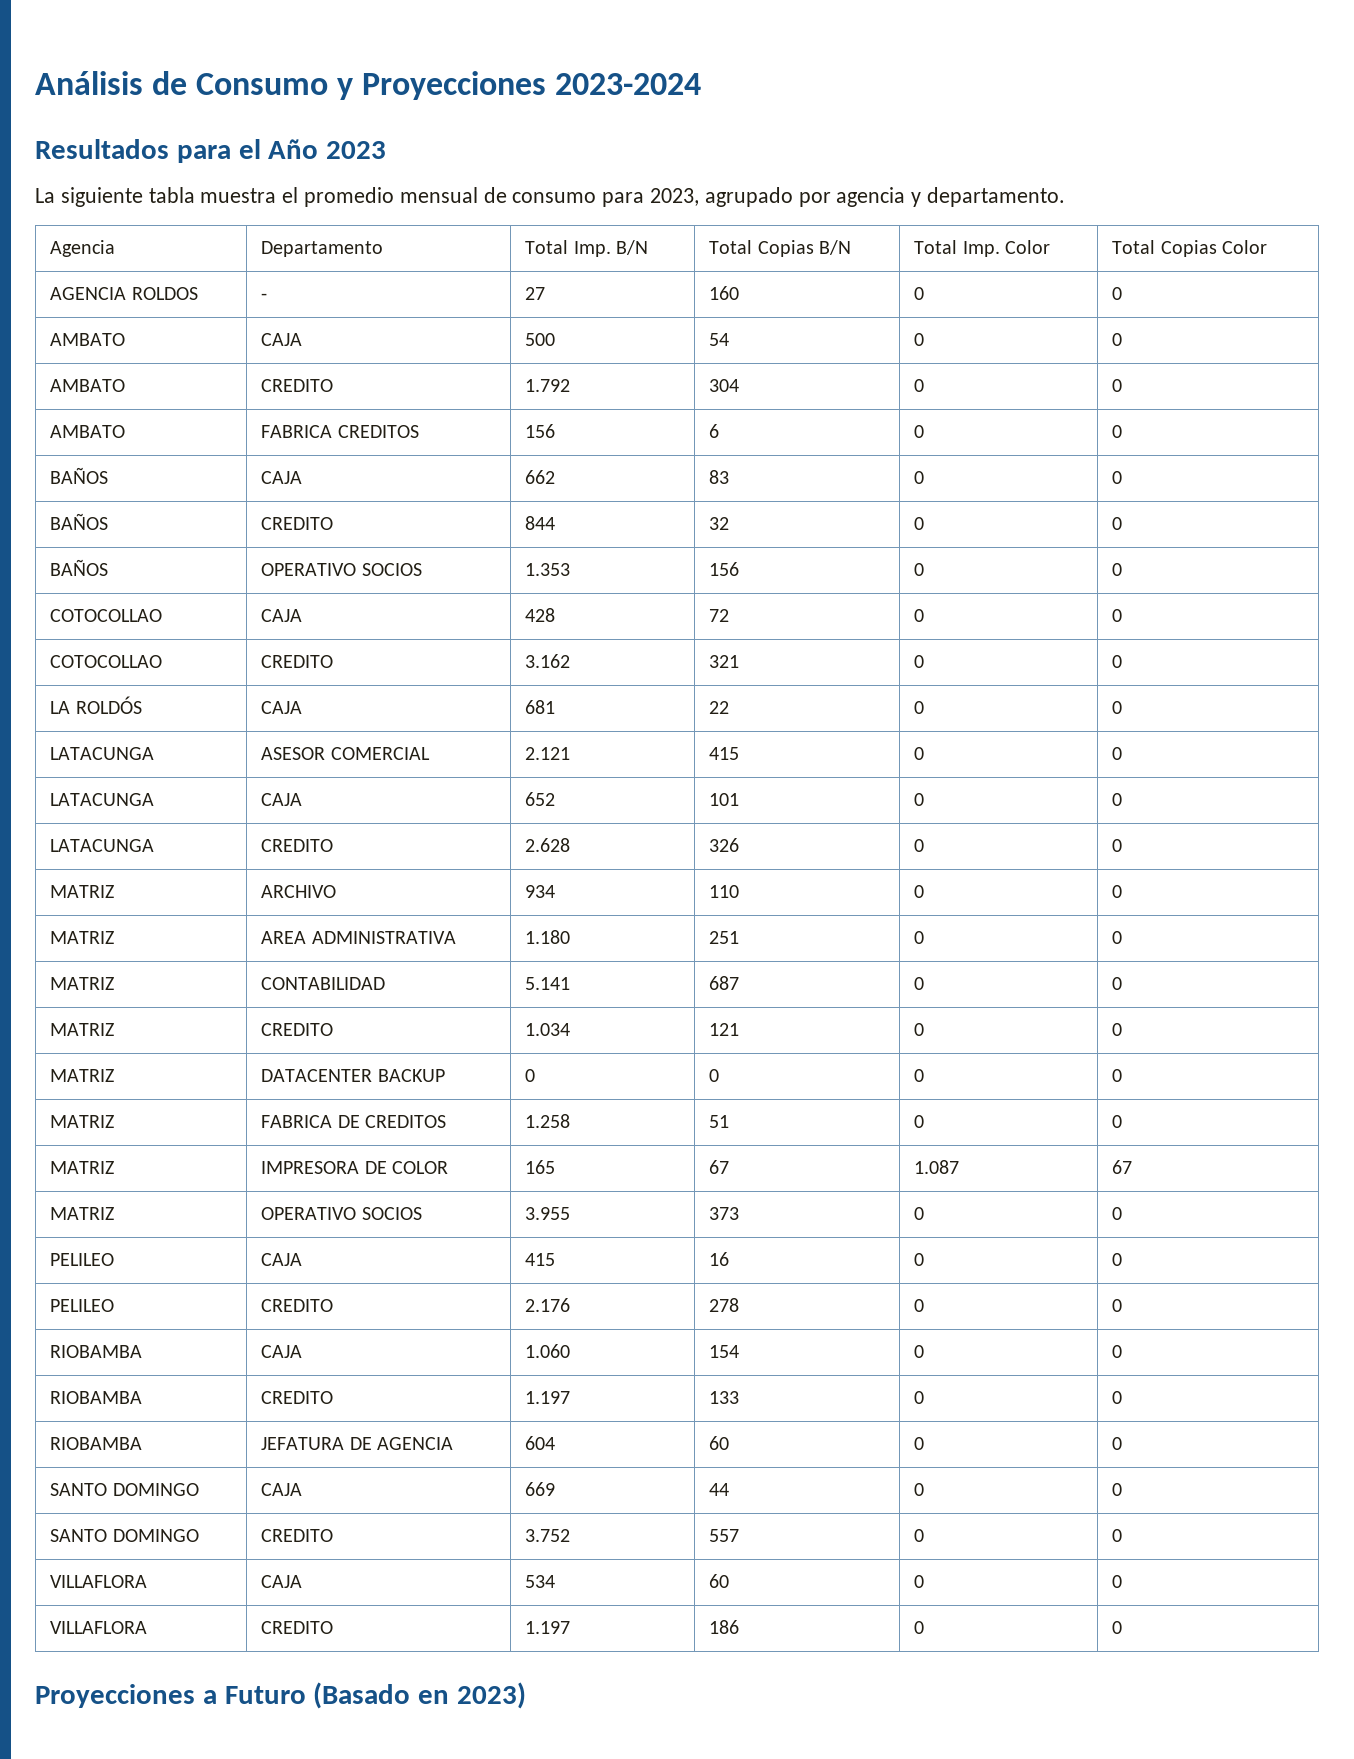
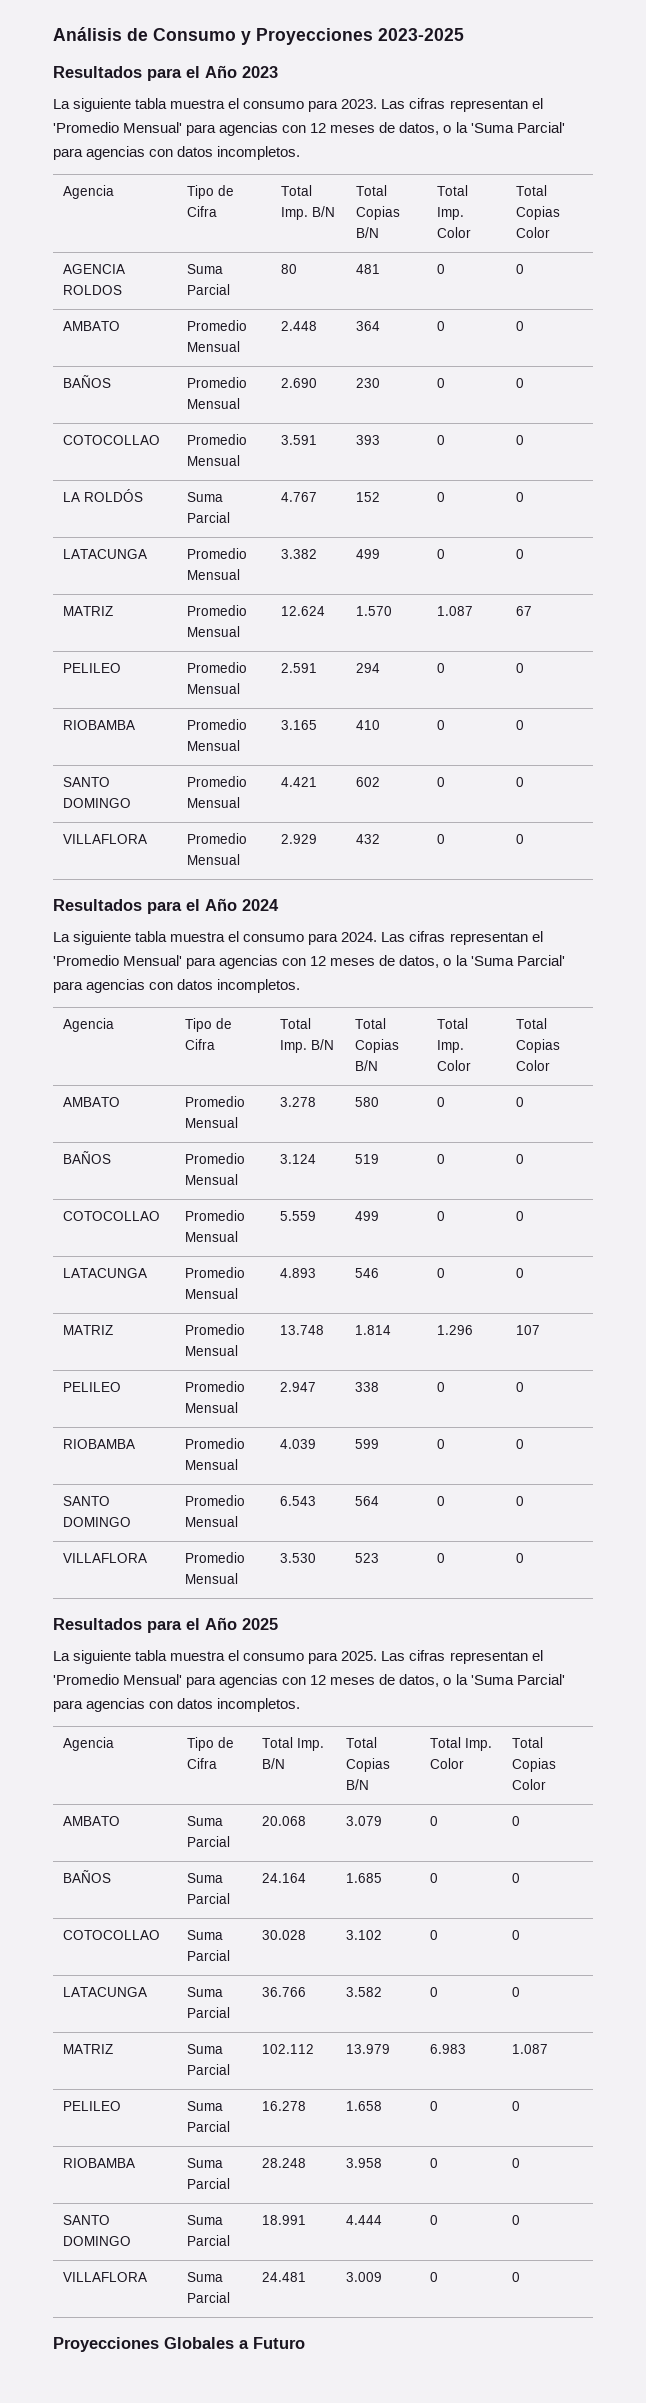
- Análisis de Consumo y Proyecciones 2023-2024
+ Análisis de Consumo y Proyecciones 2023-2025
- La siguiente tabla muestra el promedio mensual de consumo para 2023, agrupado por agencia y departamento.
- Agencia | Departamento | Total Imp. B/N | Total Copias B/N | Total Imp. Color | Total Copias Color
+ La siguiente tabla muestra el consumo para 2023. Las cifras representan el 'Promedio Mensual' para agencias con 12 meses de datos, o la 'Suma Parcial' para agencias con datos incompletos.
+ Agencia | Tipo de Cifra | Total Imp. B/N | Total Copias B/N | Total Imp. Color | Total Copias Color
- AGENCIA ROLDOS | - | 27 | 160 | 0 | 0
- AMBATO | CAJA | 500 | 54 | 0 | 0
- AMBATO | CREDITO | 1.792 | 304 | 0 | 0
- AMBATO | FABRICA CREDITOS | 156 | 6 | 0 | 0
- BAÑOS | CAJA | 662 | 83 | 0 | 0
- BAÑOS | CREDITO | 844 | 32 | 0 | 0
- BAÑOS | OPERATIVO SOCIOS | 1.353 | 156 | 0 | 0
- COTOCOLLAO | CAJA | 428 | 72 | 0 | 0
- COTOCOLLAO | CREDITO | 3.162 | 321 | 0 | 0
+ AGENCIA ROLDOS | Suma Parcial | 80 | 481 | 0 | 0
+ AMBATO | Promedio Mensual | 2.448 | 364 | 0 | 0
+ BAÑOS | Promedio Mensual | 2.690 | 230 | 0 | 0
+ COTOCOLLAO | Promedio Mensual | 3.591 | 393 | 0 | 0
- LA ROLDÓS | CAJA | 681 | 22 | 0 | 0
- LATACUNGA | ASESOR COMERCIAL | 2.121 | 415 | 0 | 0
- LATACUNGA | CAJA | 652 | 101 | 0 | 0
- LATACUNGA | CREDITO | 2.628 | 326 | 0 | 0
- MATRIZ | ARCHIVO | 934 | 110 | 0 | 0
- MATRIZ | AREA ADMINISTRATIVA | 1.180 | 251 | 0 | 0
- MATRIZ | CONTABILIDAD | 5.141 | 687 | 0 | 0
- MATRIZ | CREDITO | 1.034 | 121 | 0 | 0
- MATRIZ | DATACENTER BACKUP | 0 | 0 | 0 | 0
- MATRIZ | FABRICA DE CREDITOS | 1.258 | 51 | 0 | 0
- MATRIZ | IMPRESORA DE COLOR | 165 | 67 | 1.087 | 67
- MATRIZ | OPERATIVO SOCIOS | 3.955 | 373 | 0 | 0
- PELILEO | CAJA | 415 | 16 | 0 | 0
- PELILEO | CREDITO | 2.176 | 278 | 0 | 0
- RIOBAMBA | CAJA | 1.060 | 154 | 0 | 0
- RIOBAMBA | CREDITO | 1.197 | 133 | 0 | 0
- RIOBAMBA | JEFATURA DE AGENCIA | 604 | 60 | 0 | 0
- SANTO DOMINGO | CAJA | 669 | 44 | 0 | 0
- SANTO DOMINGO | CREDITO | 3.752 | 557 | 0 | 0
- VILLAFLORA | CAJA | 534 | 60 | 0 | 0
- VILLAFLORA | CREDITO | 1.197 | 186 | 0 | 0
+ LA ROLDÓS | Suma Parcial | 4.767 | 152 | 0 | 0
+ LATACUNGA | Promedio Mensual | 3.382 | 499 | 0 | 0
+ MATRIZ | Promedio Mensual | 12.624 | 1.570 | 1.087 | 67
+ PELILEO | Promedio Mensual | 2.591 | 294 | 0 | 0
+ RIOBAMBA | Promedio Mensual | 3.165 | 410 | 0 | 0
+ SANTO DOMINGO | Promedio Mensual | 4.421 | 602 | 0 | 0
+ VILLAFLORA | Promedio Mensual | 2.929 | 432 | 0 | 0
+ Resultados para el Año 2024
+ La siguiente tabla muestra el consumo para 2024. Las cifras representan el 'Promedio Mensual' para agencias con 12 meses de datos, o la 'Suma Parcial' para agencias con datos incompletos.
+ Agencia | Tipo de Cifra | Total Imp. B/N | Total Copias B/N | Total Imp. Color | Total Copias Color
+ AMBATO | Promedio Mensual | 3.278 | 580 | 0 | 0
+ BAÑOS | Promedio Mensual | 3.124 | 519 | 0 | 0
+ COTOCOLLAO | Promedio Mensual | 5.559 | 499 | 0 | 0
+ LATACUNGA | Promedio Mensual | 4.893 | 546 | 0 | 0
+ MATRIZ | Promedio Mensual | 13.748 | 1.814 | 1.296 | 107
+ PELILEO | Promedio Mensual | 2.947 | 338 | 0 | 0
+ RIOBAMBA | Promedio Mensual | 4.039 | 599 | 0 | 0
+ SANTO DOMINGO | Promedio Mensual | 6.543 | 564 | 0 | 0
+ VILLAFLORA | Promedio Mensual | 3.530 | 523 | 0 | 0
+ Resultados para el Año 2025
+ La siguiente tabla muestra el consumo para 2025. Las cifras representan el 'Promedio Mensual' para agencias con 12 meses de datos, o la 'Suma Parcial' para agencias con datos incompletos.
+ Agencia | Tipo de Cifra | Total Imp. B/N | Total Copias B/N | Total Imp. Color | Total Copias Color
+ AMBATO | Suma Parcial | 20.068 | 3.079 | 0 | 0
+ BAÑOS | Suma Parcial | 24.164 | 1.685 | 0 | 0
+ COTOCOLLAO | Suma Parcial | 30.028 | 3.102 | 0 | 0
+ LATACUNGA | Suma Parcial | 36.766 | 3.582 | 0 | 0
+ MATRIZ | Suma Parcial | 102.112 | 13.979 | 6.983 | 1.087
+ PELILEO | Suma Parcial | 16.278 | 1.658 | 0 | 0
+ RIOBAMBA | Suma Parcial | 28.248 | 3.958 | 0 | 0
+ SANTO DOMINGO | Suma Parcial | 18.991 | 4.444 | 0 | 0
+ VILLAFLORA | Suma Parcial | 24.481 | 3.009 | 0 | 0
- Proyecciones a Futuro (Basado en 2023)
+ Proyecciones Globales a Futuro

